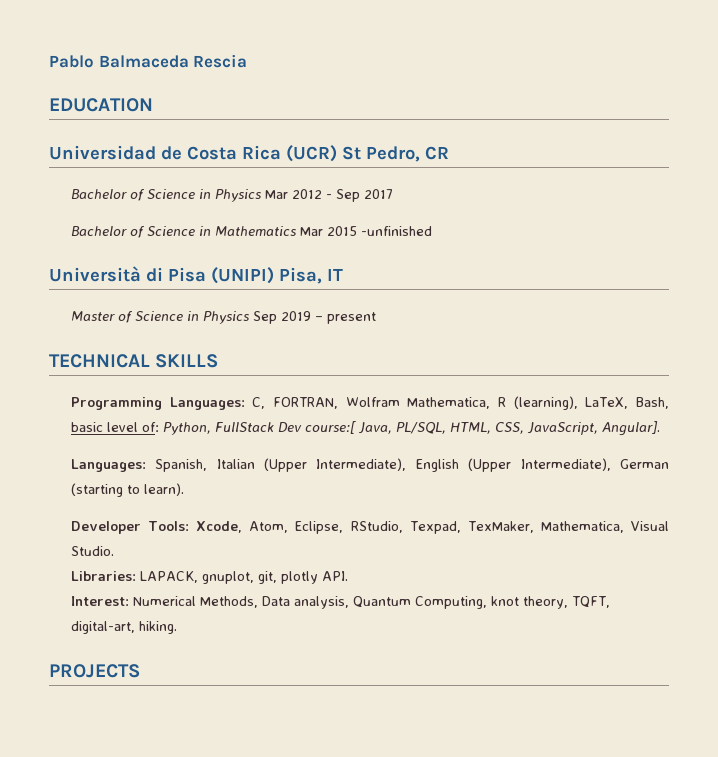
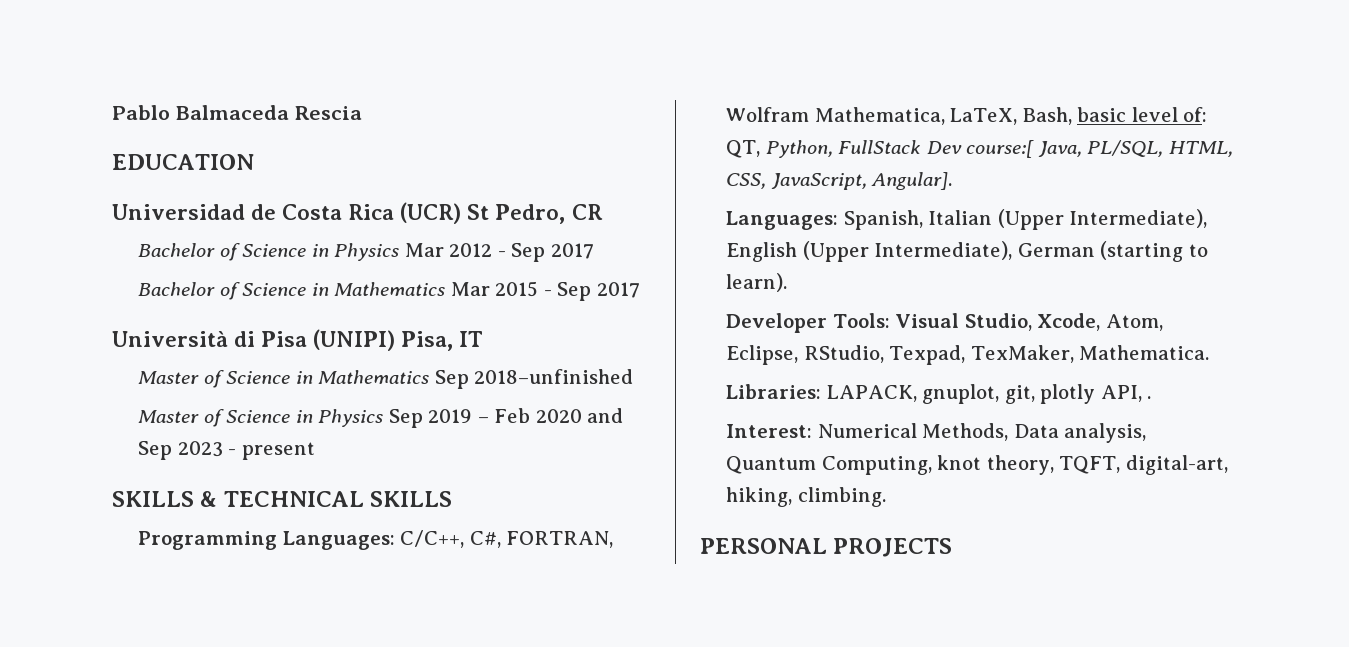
- Bachelor of Science in Mathematics Mar 2015 -unfinished
+ Bachelor of Science in Mathematics Mar 2015 - Sep 2017
+ Master of Science in Mathematics Sep 2018–unfinished
- Master of Science in Physics Sep 2019 – present
+ Master of Science in Physics Sep 2019 – Feb 2020 and Sep 2023 - present
- TECHNICAL SKILLS
+ SKILLS & TECHNICAL SKILLS
- Programming Languages: C, FORTRAN, Wolfram Mathematica, R (learning), LaTeX, Bash, basic level of: Python, FullStack Dev course:[ Java, PL/SQL, HTML, CSS, JavaScript, Angular].
+ Programming Languages: C/C++, C#, FORTRAN, Wolfram Mathematica, LaTeX, Bash, basic level of: QT, Python, FullStack Dev course:[ Java, PL/SQL, HTML, CSS, JavaScript, Angular].
- Developer Tools: Xcode, Atom, Eclipse, RStudio, Texpad, TexMaker, Mathematica, Visual Studio.
+ Developer Tools: Visual Studio, Xcode, Atom, Eclipse, RStudio, Texpad, TexMaker, Mathematica.
- Libraries: LAPACK, gnuplot, git, plotly API.
+ Libraries: LAPACK, gnuplot, git, plotly API, .
- Interest: Numerical Methods, Data analysis, Quantum Computing, knot theory, TQFT, digital-art, hiking.
- PROJECTS
+ Interest: Numerical Methods, Data analysis, Quantum Computing, knot theory, TQFT, digital-art, hiking, climbing.
+ PERSONAL PROJECTS

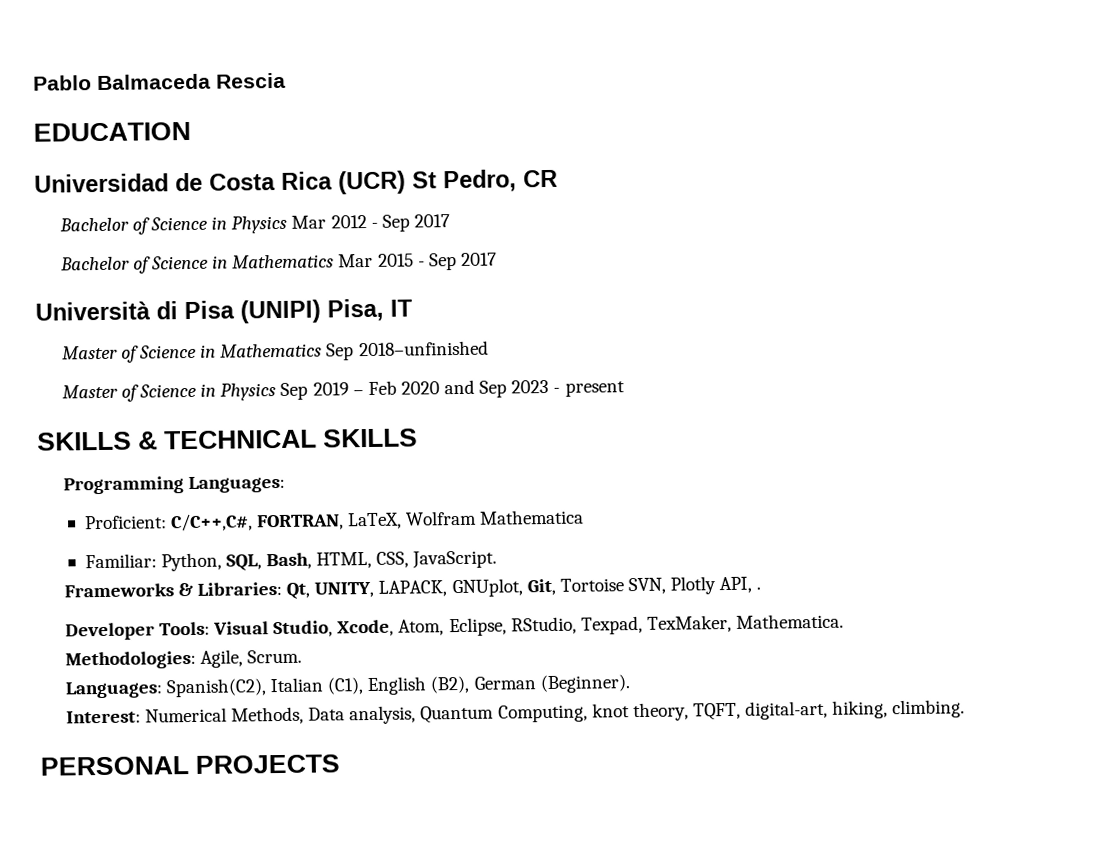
- Programming Languages: C/C++, C#, FORTRAN, Wolfram Mathematica, LaTeX, Bash, basic level of: QT, Python, FullStack Dev course:[ Java, PL/SQL, HTML, CSS, JavaScript, Angular].
- Languages: Spanish, Italian (Upper Intermediate), English (Upper Intermediate), German (starting to learn).
+ Programming Languages:
+ Proficient: C/C++,C#, FORTRAN, LaTeX, Wolfram Mathematica
+ Familiar: Python, SQL, Bash, HTML, CSS, JavaScript.
+ Frameworks & Libraries: Qt, UNITY, LAPACK, GNUplot, Git, Tortoise SVN, Plotly API, .
- Libraries: LAPACK, gnuplot, git, plotly API, .
+ Methodologies: Agile, Scrum.
+ Languages: Spanish(C2), Italian (C1), English (B2), German (Beginner).

